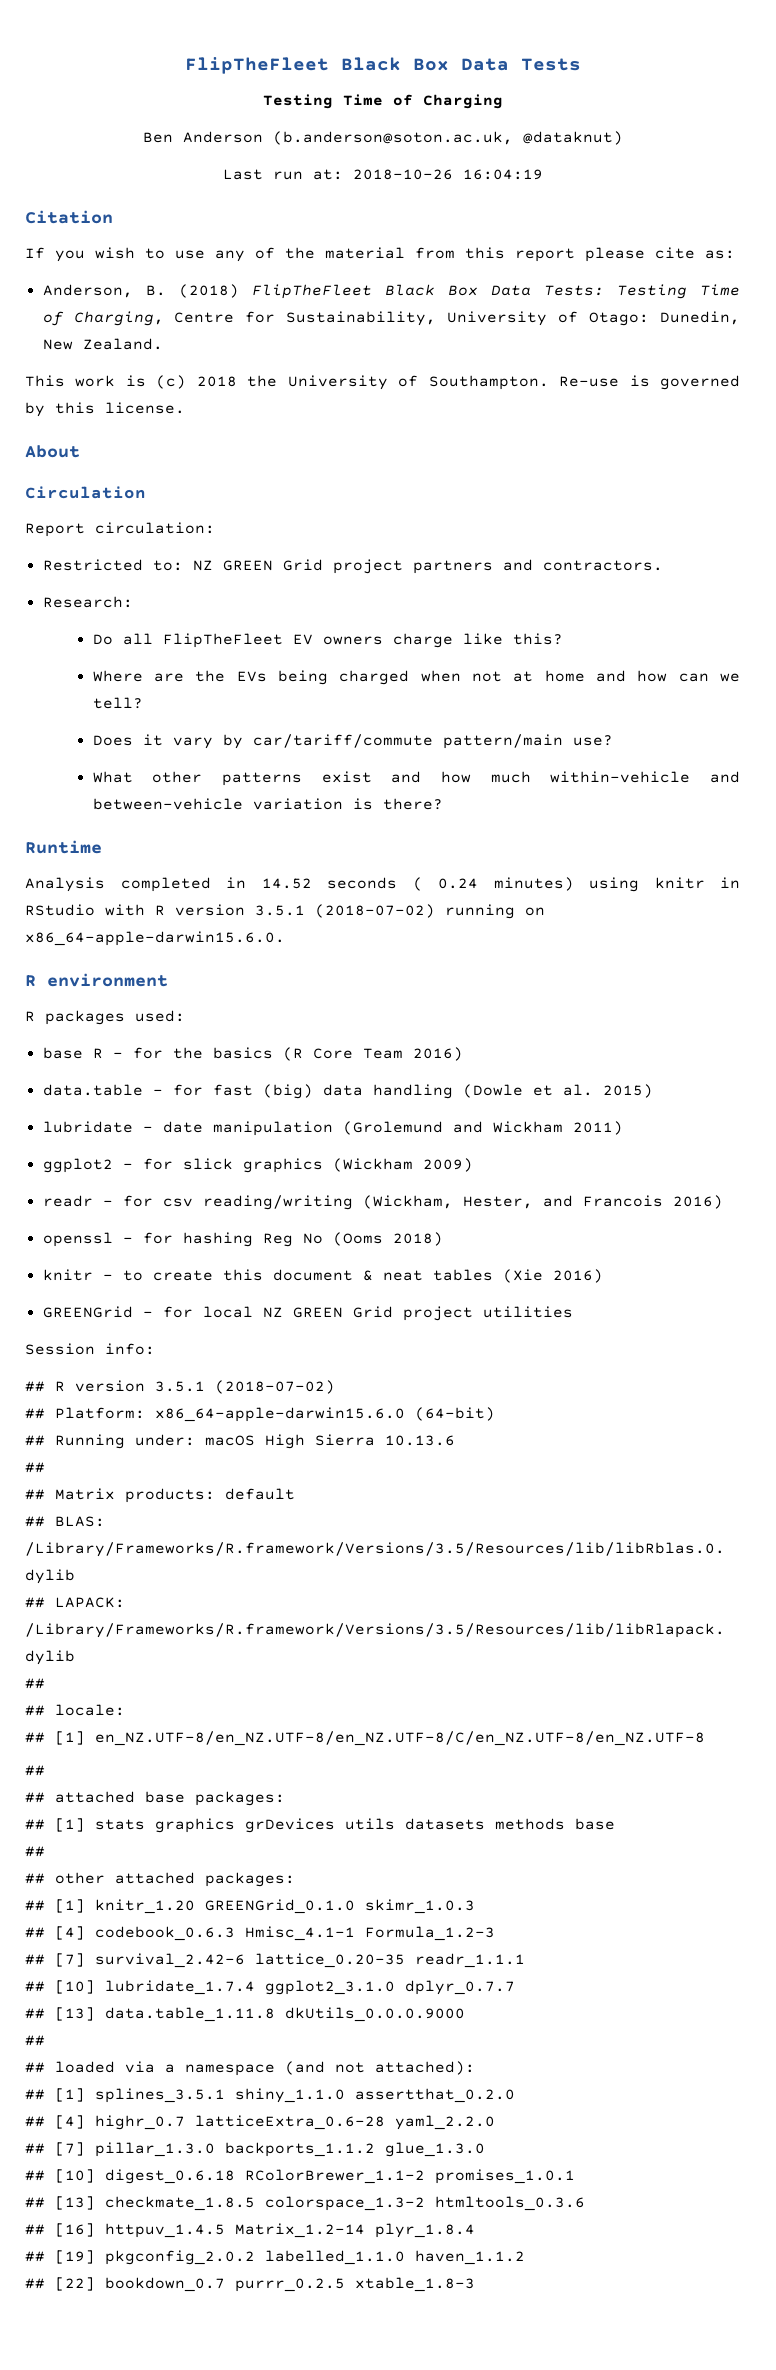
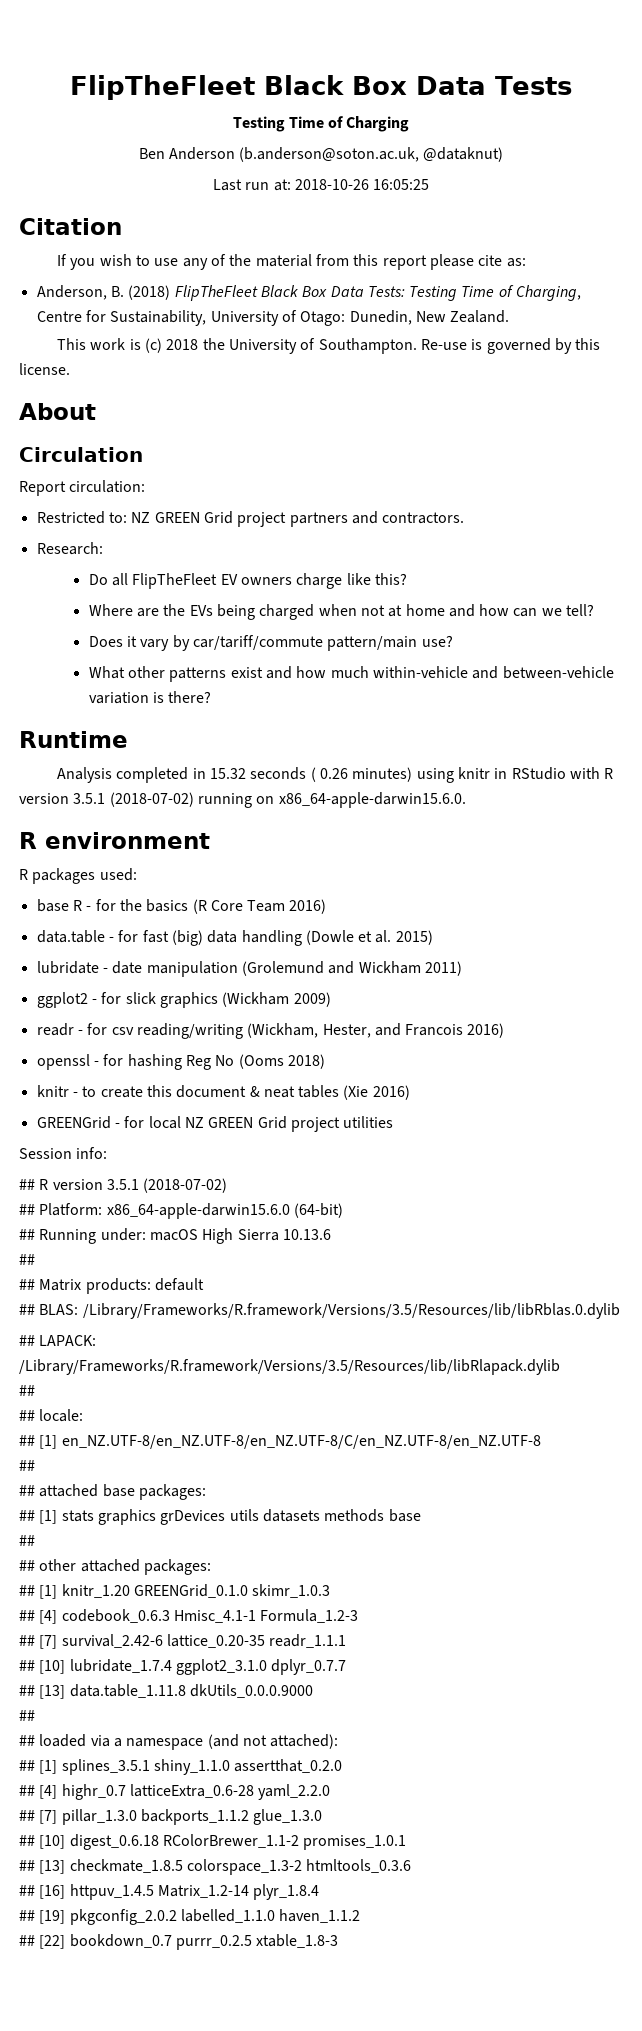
- Last run at: 2018-10-26 16:04:19
+ Last run at: 2018-10-26 16:05:25
- Analysis completed in 14.52 seconds ( 0.24 minutes) using knitr in RStudio with R version 3.5.1 (2018-07-02) running on x86_64-apple-darwin15.6.0.
+ Analysis completed in 15.32 seconds ( 0.26 minutes) using knitr in RStudio with R version 3.5.1 (2018-07-02) running on x86_64-apple-darwin15.6.0.

